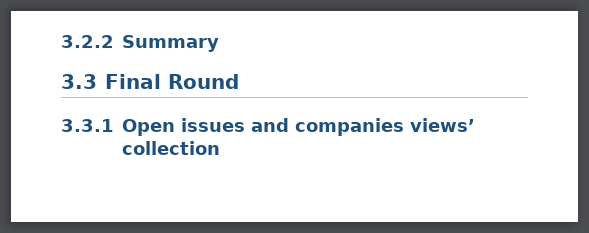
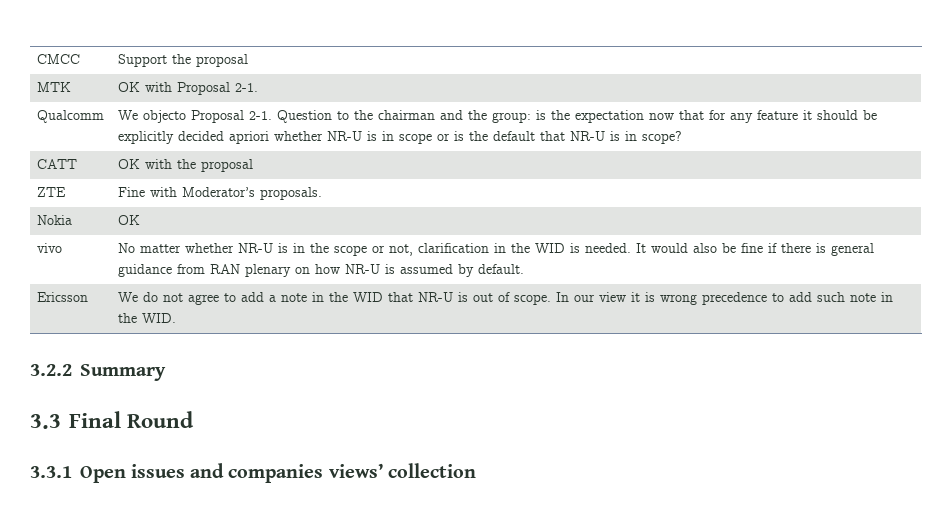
+ CMCC | Support the proposal
+ MTK | OK with Proposal 2-1.
+ Qualcomm | We objecto Proposal 2-1. Question to the chairman and the group: is the expectation now that for any feature it should be explicitly decided apriori whether NR-U is in scope or is the default that NR-U is in scope?
+ CATT | OK with the proposal
+ ZTE | Fine with Moderator’s proposals.
+ Nokia | OK
+ vivo | No matter whether NR-U is in the scope or not, clarification in the WID is needed. It would also be fine if there is general guidance from RAN plenary on how NR-U is assumed by default.
+ Ericsson | We do not agree to add a note in the WID that NR-U is out of scope. In our view it is wrong precedence to add such note in the WID.

